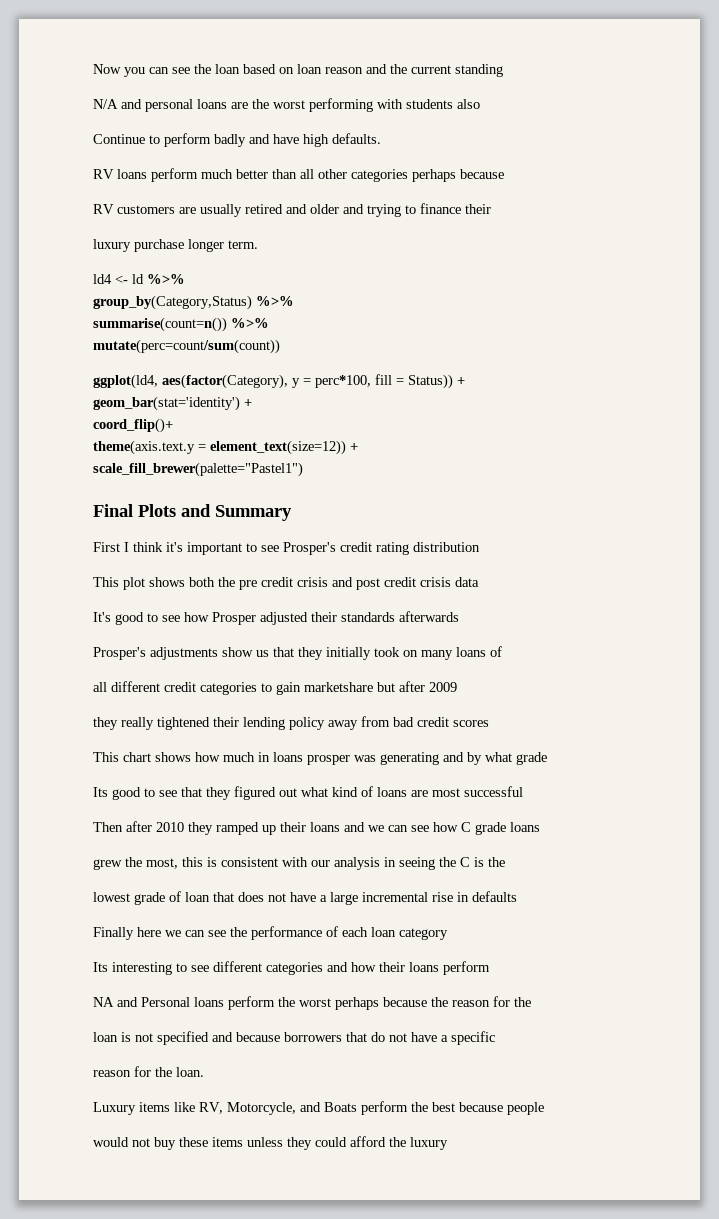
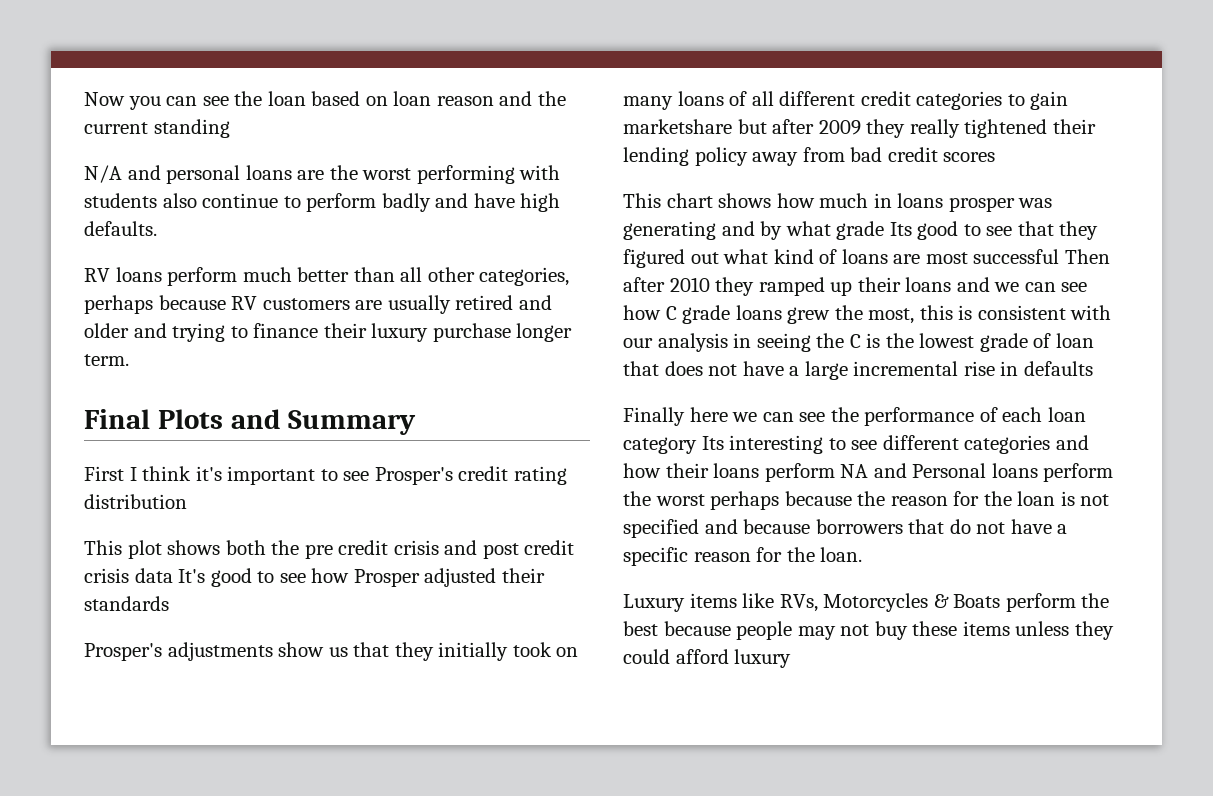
- N/A and personal loans are the worst performing with students also
- Continue to perform badly and have high defaults.
+ N/A and personal loans are the worst performing with students also continue to perform badly and have high defaults.
- RV loans perform much better than all other categories perhaps because
- RV customers are usually retired and older and trying to finance their
- luxury purchase longer term.
+ RV loans perform much better than all other categories, perhaps because RV customers are usually retired and older and trying to finance their luxury purchase longer term.
- ld4 <- ld %>%
- group_by(Category,Status) %>%
- summarise(count=n()) %>%
- mutate(perc=count/sum(count))
- ggplot(ld4, aes(factor(Category), y = perc*100, fill = Status)) +
- geom_bar(stat='identity') +
- coord_flip()+
- theme(axis.text.y = element_text(size=12)) +
- scale_fill_brewer(palette="Pastel1")
- This plot shows both the pre credit crisis and post credit crisis data
- It's good to see how Prosper adjusted their standards afterwards
+ This plot shows both the pre credit crisis and post credit crisis data It's good to see how Prosper adjusted their standards
- Prosper's adjustments show us that they initially took on many loans of
- all different credit categories to gain marketshare but after 2009
- they really tightened their lending policy away from bad credit scores
+ Prosper's adjustments show us that they initially took on many loans of all different credit categories to gain marketshare but after 2009 they really tightened their lending policy away from bad credit scores
- This chart shows how much in loans prosper was generating and by what grade
- Its good to see that they figured out what kind of loans are most successful
- Then after 2010 they ramped up their loans and we can see how C grade loans
- grew the most, this is consistent with our analysis in seeing the C is the
- lowest grade of loan that does not have a large incremental rise in defaults
+ This chart shows how much in loans prosper was generating and by what grade Its good to see that they figured out what kind of loans are most successful Then after 2010 they ramped up their loans and we can see how C grade loans grew the most, this is consistent with our analysis in seeing the C is the lowest grade of loan that does not have a large incremental rise in defaults
- Finally here we can see the performance of each loan category
- Its interesting to see different categories and how their loans perform
- NA and Personal loans perform the worst perhaps because the reason for the
- loan is not specified and because borrowers that do not have a specific
- reason for the loan.
+ Finally here we can see the performance of each loan category Its interesting to see different categories and how their loans perform NA and Personal loans perform the worst perhaps because the reason for the loan is not specified and because borrowers that do not have a specific reason for the loan.
- Luxury items like RV, Motorcycle, and Boats perform the best because people
- would not buy these items unless they could afford the luxury
+ Luxury items like RVs, Motorcycles & Boats perform the best because people may not buy these items unless they could afford luxury

